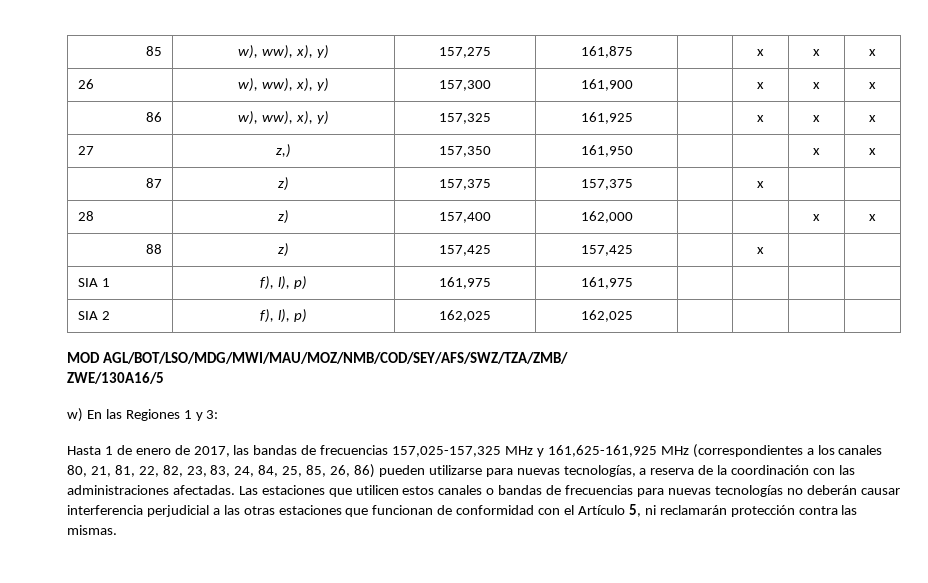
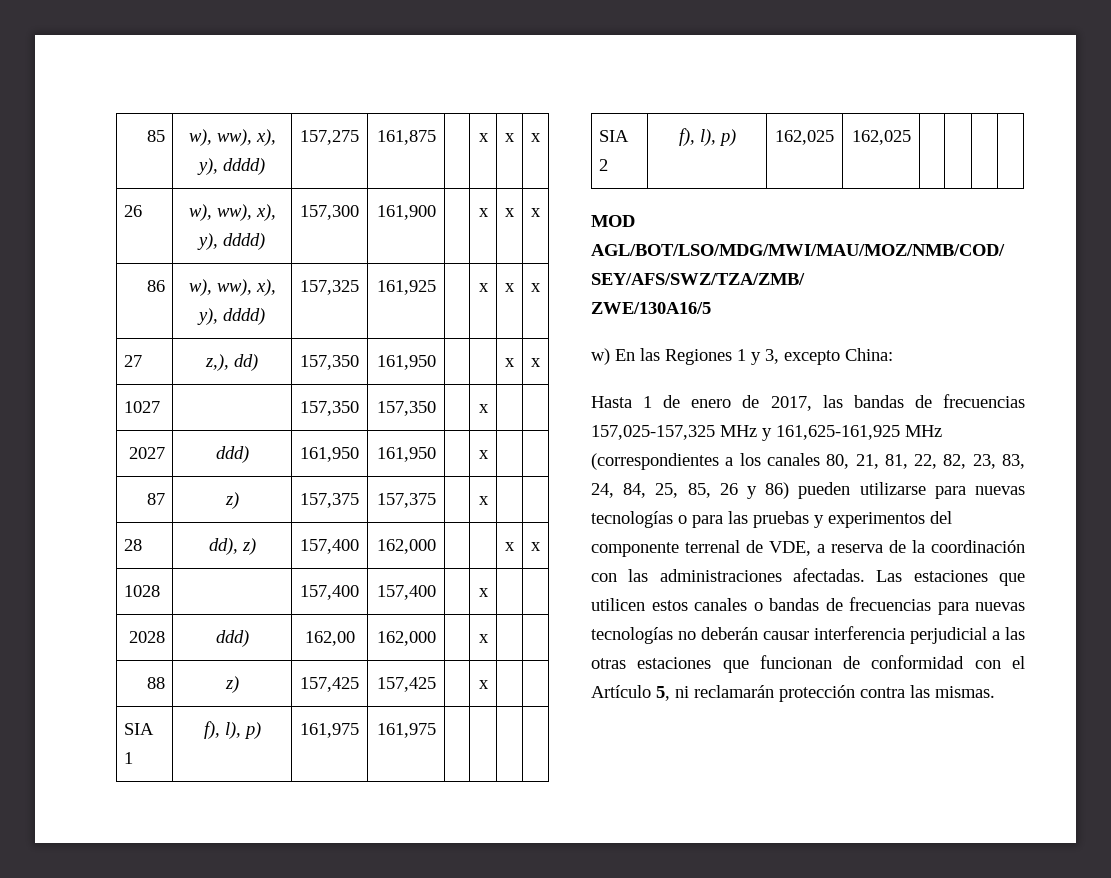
- 85 | w), ww), x), y) | 157,275 | 161,875 | | x | x | x
+ 85 | w), ww), x), y), dddd) | 157,275 | 161,875 | | x | x | x
- 26 | w), ww), x), y) | 157,300 | 161,900 | | x | x | x
+ 26 | w), ww), x), y), dddd) | 157,300 | 161,900 | | x | x | x
- 86 | w), ww), x), y) | 157,325 | 161,925 | | x | x | x
+ 86 | w), ww), x), y), dddd) | 157,325 | 161,925 | | x | x | x
- 27 | z,) | 157,350 | 161,950 | | | x | x
+ 27 | z,), dd) | 157,350 | 161,950 | | | x | x
+ 1027 | | 157,350 | 157,350 | | x | |
+ 2027 | ddd) | 161,950 | 161,950 | | x | |
- 28 | z) | 157,400 | 162,000 | | | x | x
+ 28 | dd), z) | 157,400 | 162,000 | | | x | x
+ 1028 | | 157,400 | 157,400 | | x | |
+ 2028 | ddd) | 162,00 | 162,000 | | x | |
- w) En las Regiones 1 y 3:
+ w) En las Regiones 1 y 3, excepto China:
- Hasta 1 de enero de 2017, las bandas de frecuencias 157,025-157,325 MHz y 161,625-161,925 MHz (correspondientes a los canales 80, 21, 81, 22, 82, 23, 83, 24, 84, 25, 85, 26, 86) pueden utilizarse para nuevas tecnologías, a reserva de la coordinación con las administraciones afectadas.
+ Hasta 1 de enero de 2017, las bandas de frecuencias 157,025-157,325 MHz y 161,625-161,925 MHz (correspondientes a los canales 80, 21, 81, 22, 82, 23, 83, 24, 84, 25, 85, 26 y 86) pueden utilizarse para nuevas tecnologías o para las pruebas y experimentos del componente terrenal de VDE, a reserva de la coordinación con las administraciones afectadas.

